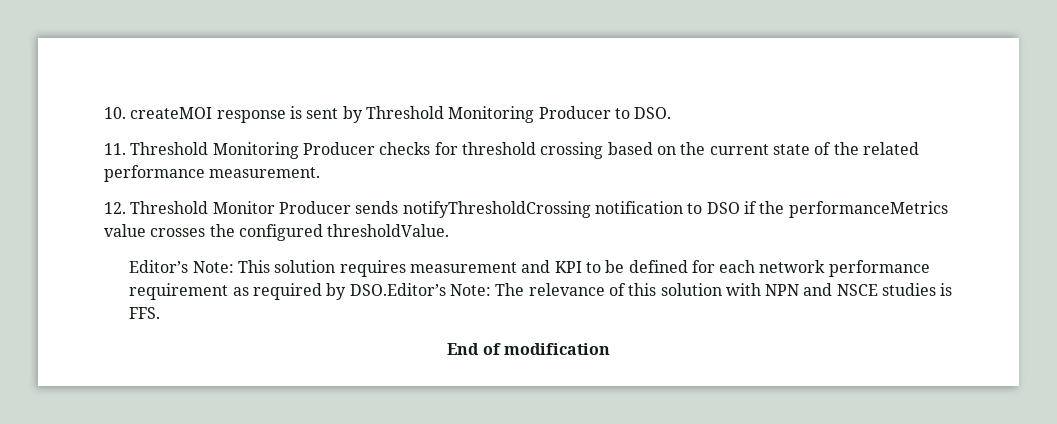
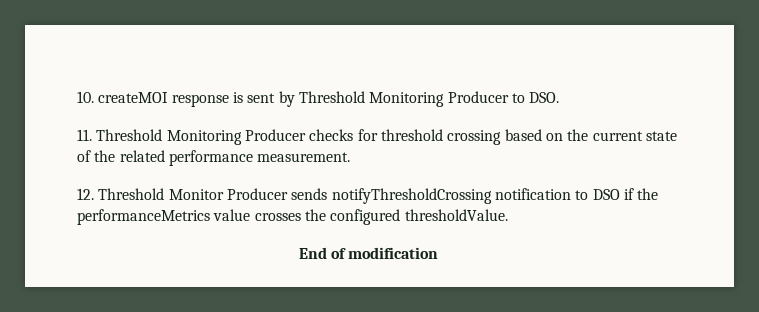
- Editor’s Note: This solution requires measurement and KPI to be defined for each network performance requirement as required by DSO.Editor’s Note: The relevance of this solution with NPN and NSCE studies is FFS.

